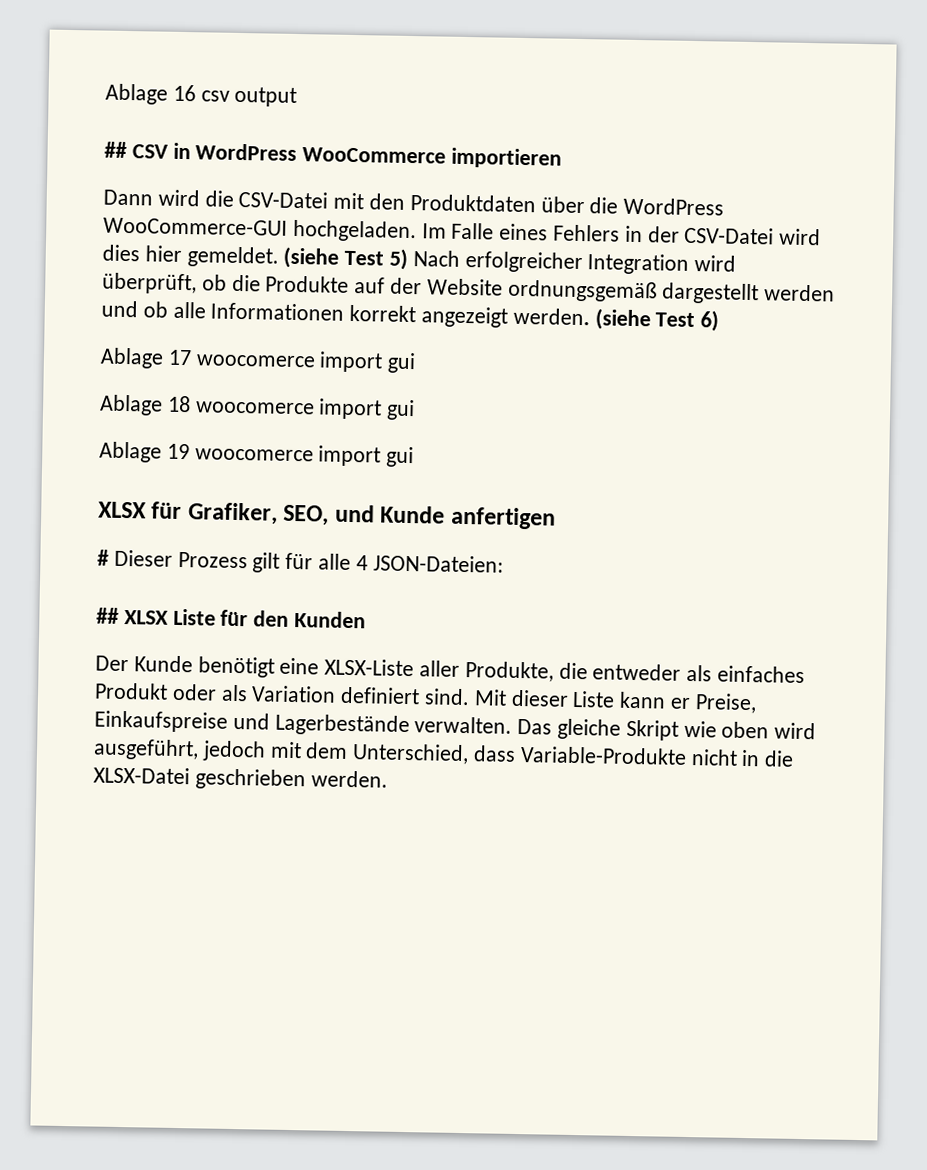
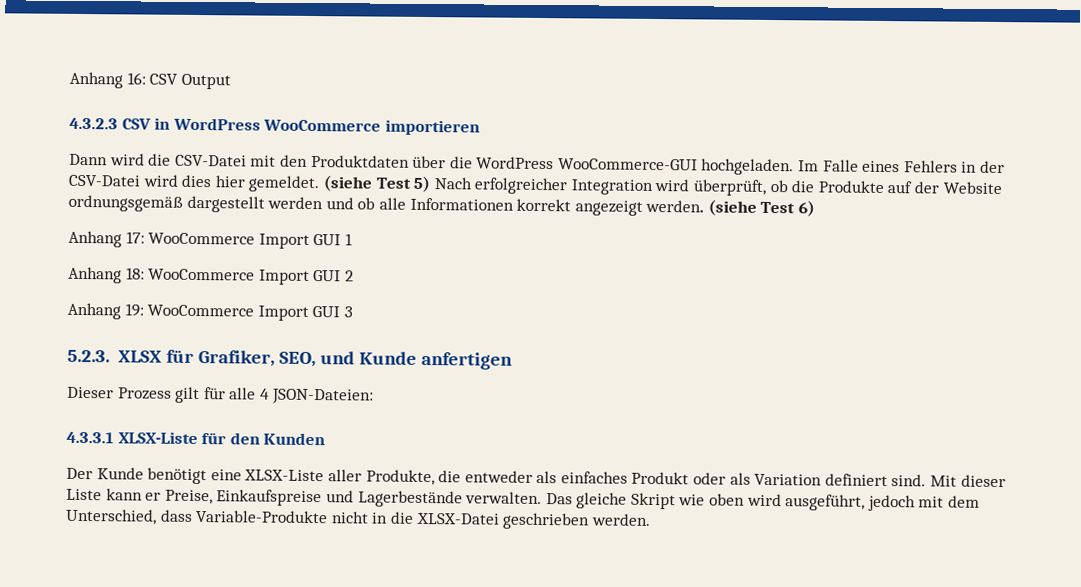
- Ablage 16 csv output
- ## CSV in WordPress WooCommerce importieren
+ Anhang 16: CSV Output
+ 4.3.2.3 CSV in WordPress WooCommerce importieren
- Ablage 17 woocomerce import gui
- Ablage 18 woocomerce import gui
- Ablage 19 woocomerce import gui
- XLSX für Grafiker, SEO, und Kunde anfertigen
+ Anhang 17: WooCommerce Import GUI 1
+ Anhang 18: WooCommerce Import GUI 2
+ Anhang 19: WooCommerce Import GUI 3
+ 5.2.3. XLSX für Grafiker, SEO, und Kunde anfertigen
- # Dieser Prozess gilt für alle 4 JSON-Dateien:
+ Dieser Prozess gilt für alle 4 JSON-Dateien:
- ## XLSX Liste für den Kunden
+ 4.3.3.1 XLSX-Liste für den Kunden

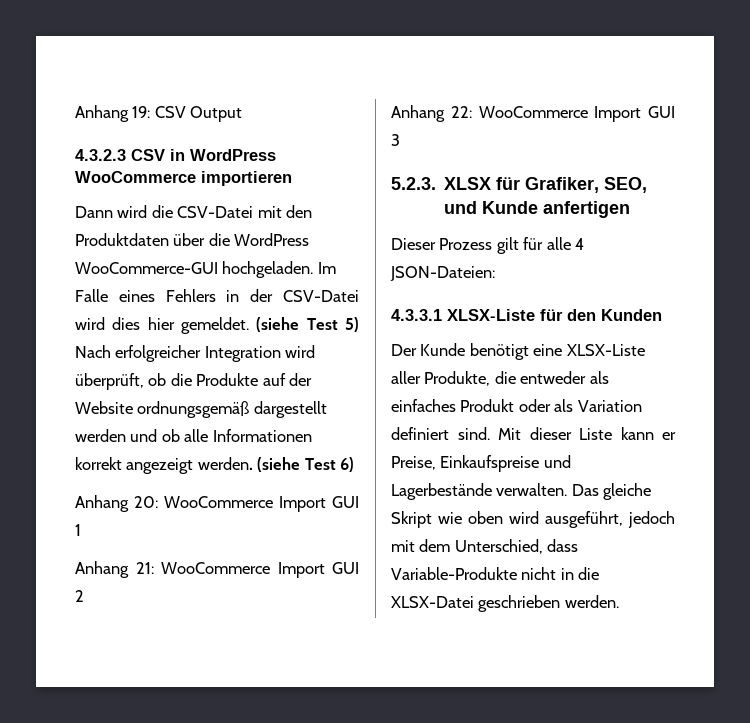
- Anhang 16: CSV Output
+ Anhang 19: CSV Output
- Anhang 17: WooCommerce Import GUI 1
+ Anhang 20: WooCommerce Import GUI 1
- Anhang 18: WooCommerce Import GUI 2
+ Anhang 21: WooCommerce Import GUI 2
- Anhang 19: WooCommerce Import GUI 3
+ Anhang 22: WooCommerce Import GUI 3

